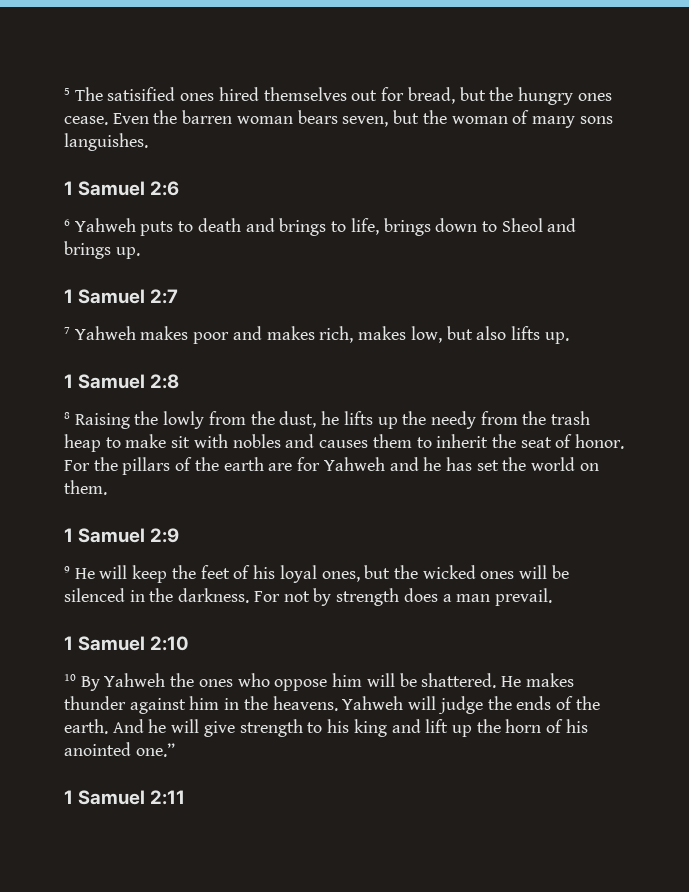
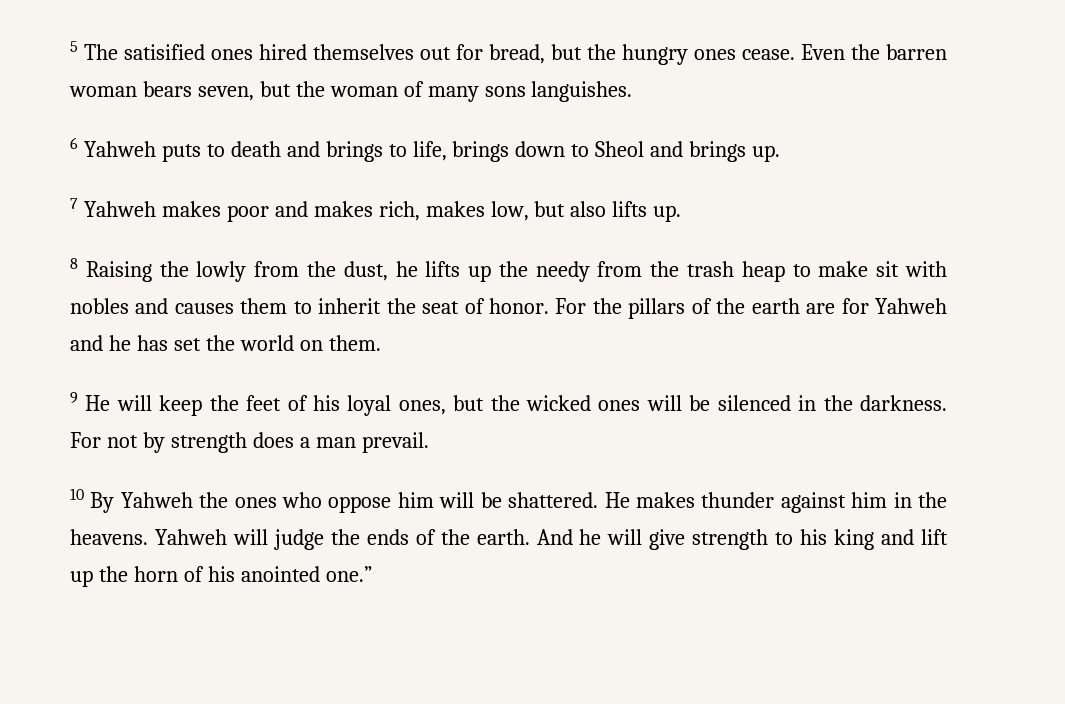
- 1 Samuel 2:6
- 1 Samuel 2:7
- 1 Samuel 2:8
- 1 Samuel 2:9
- 1 Samuel 2:10
- 1 Samuel 2:11

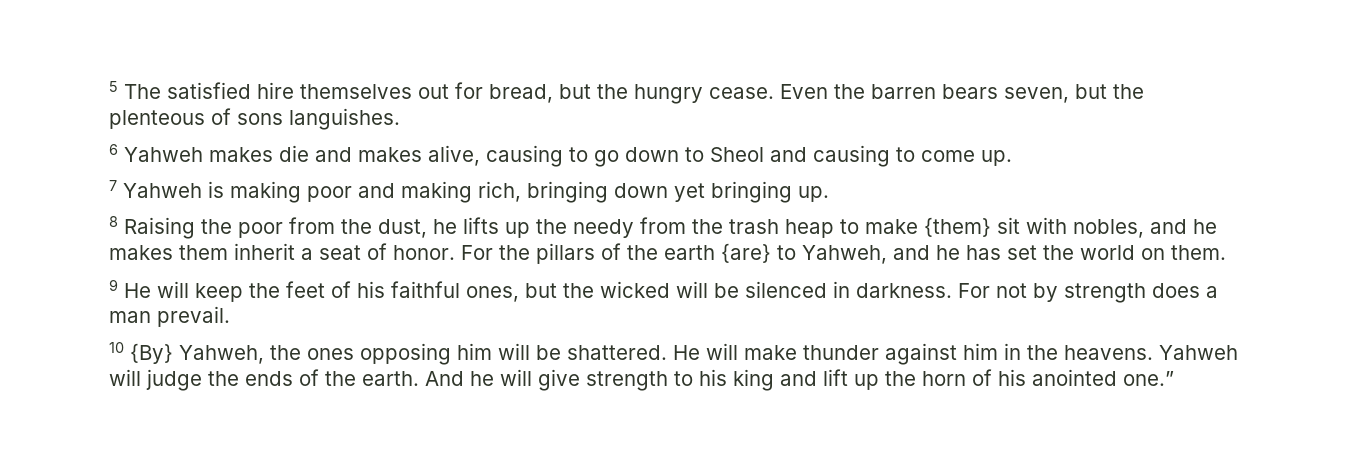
- 5 The satisified ones hired themselves out for bread, but the hungry ones cease.
+ 5 The satisfied hire themselves out for bread, but the hungry cease.
- Even the barren woman bears seven, but the woman of many sons languishes.
+ Even the barren bears seven, but the plenteous of sons languishes.
- 6 Yahweh puts to death and brings to life, brings down to Sheol and brings up.
+ 6 Yahweh makes die and makes alive, causing to go down to Sheol and causing to come up.
- 7 Yahweh makes poor and makes rich, makes low, but also lifts up.
+ 7 Yahweh is making poor and making rich, bringing down yet bringing up.
- 8 Raising the lowly from the dust, he lifts up the needy from the trash heap to make sit with nobles and causes them to inherit the seat of honor.
+ 8 Raising the poor from the dust, he lifts up the needy from the trash heap to make {them} sit with nobles, and he makes them inherit a seat of honor.
- For the pillars of the earth are for Yahweh and he has set the world on them.
+ For the pillars of the earth {are} to Yahweh, and he has set the world on them.
- 9 He will keep the feet of his loyal ones, but the wicked ones will be silenced in the darkness.
+ 9 He will keep the feet of his faithful ones, but the wicked will be silenced in darkness.
- 10 By Yahweh the ones who oppose him will be shattered.
+ 10 {By} Yahweh, the ones opposing him will be shattered.
- He makes thunder against him in the heavens.
+ He will make thunder against him in the heavens.

